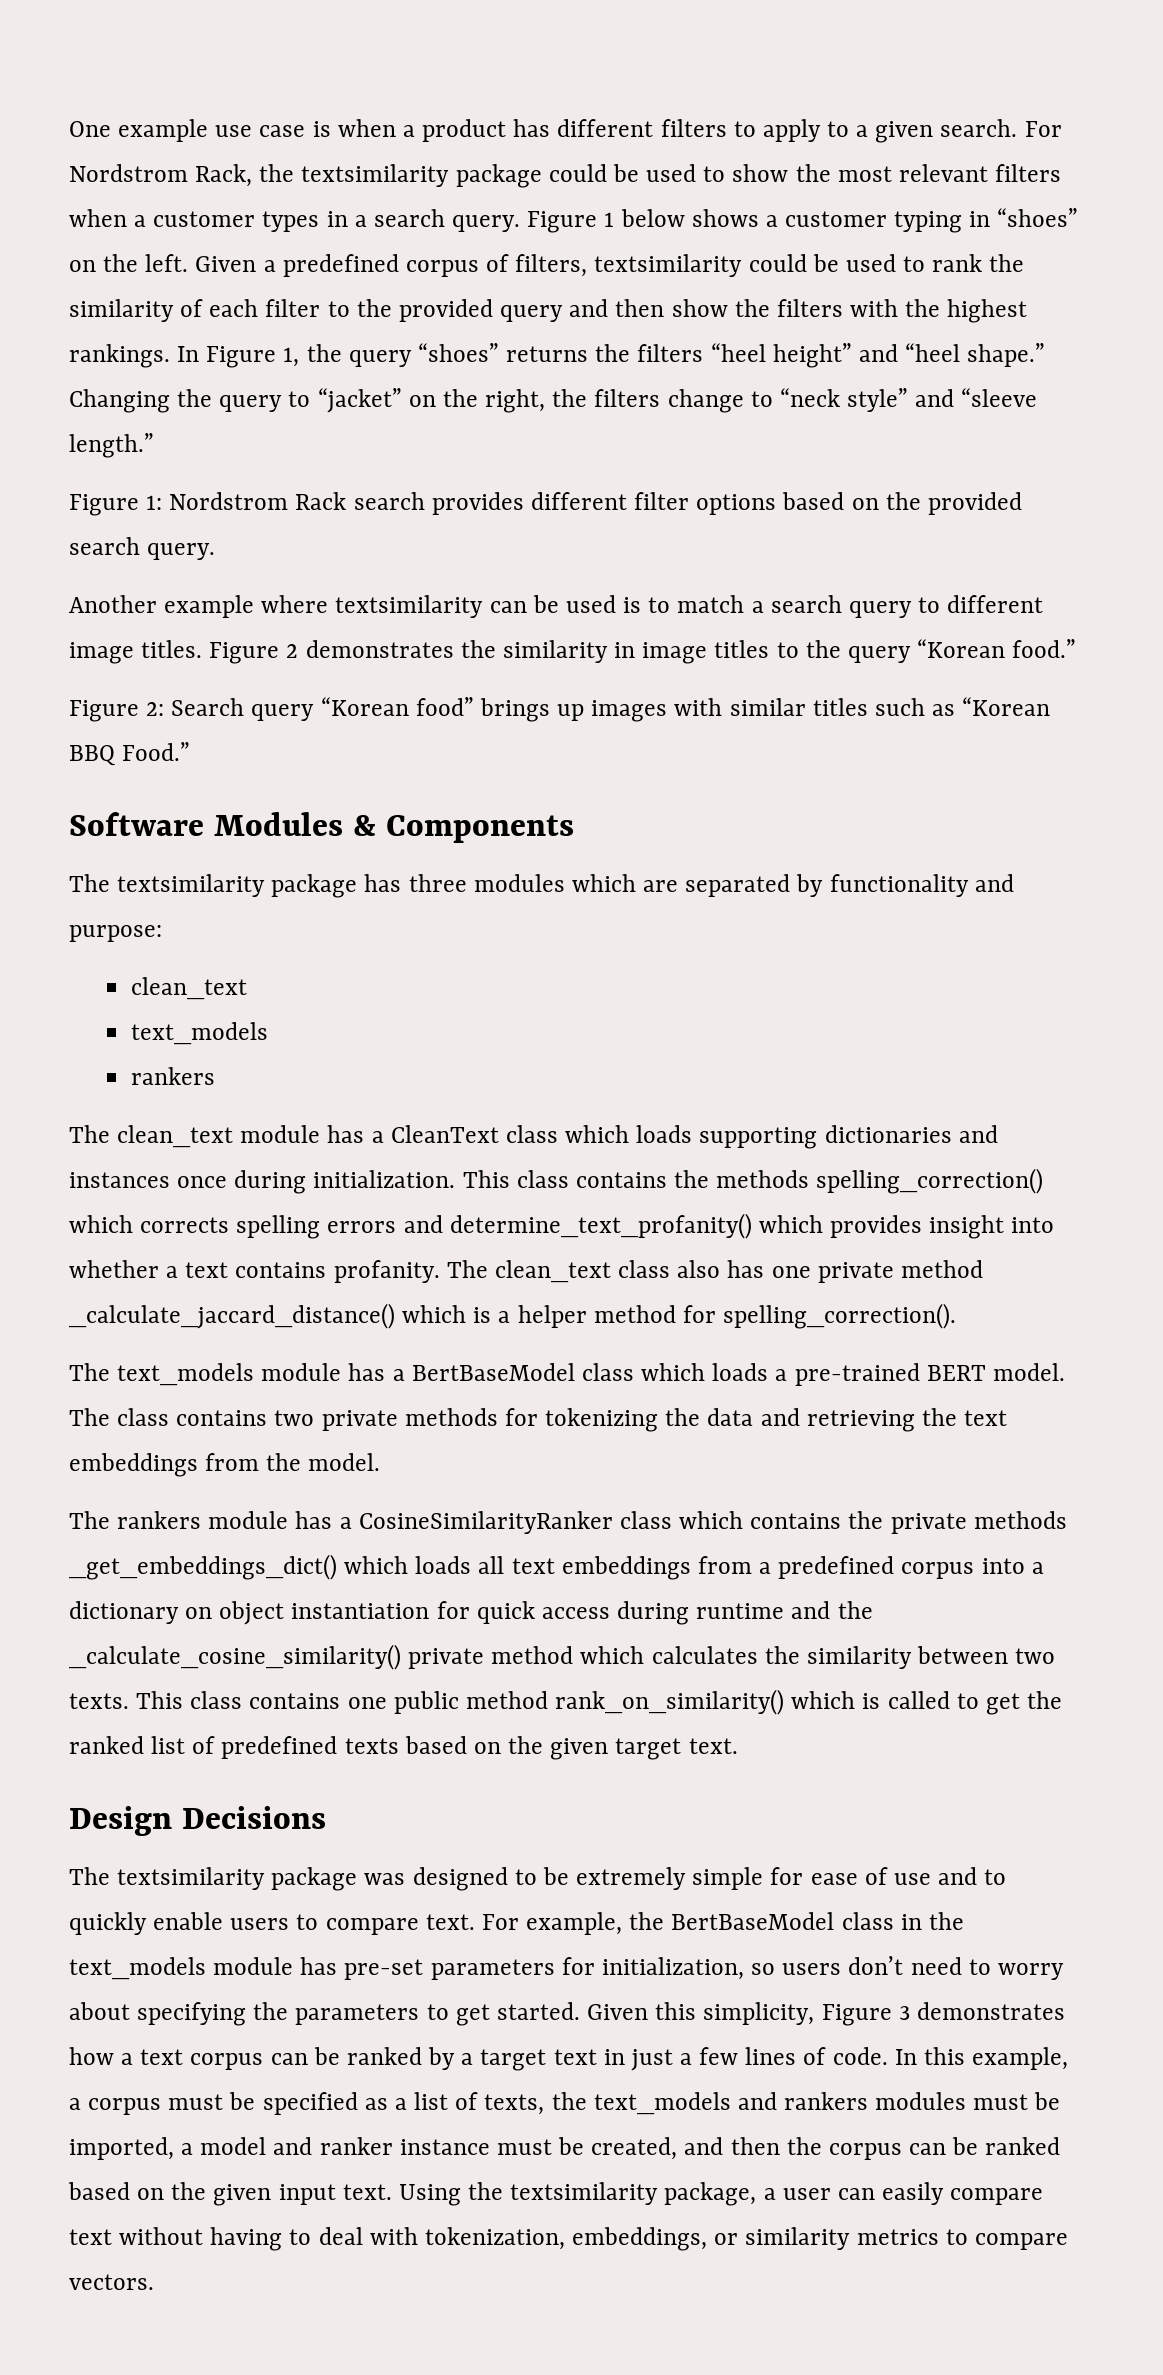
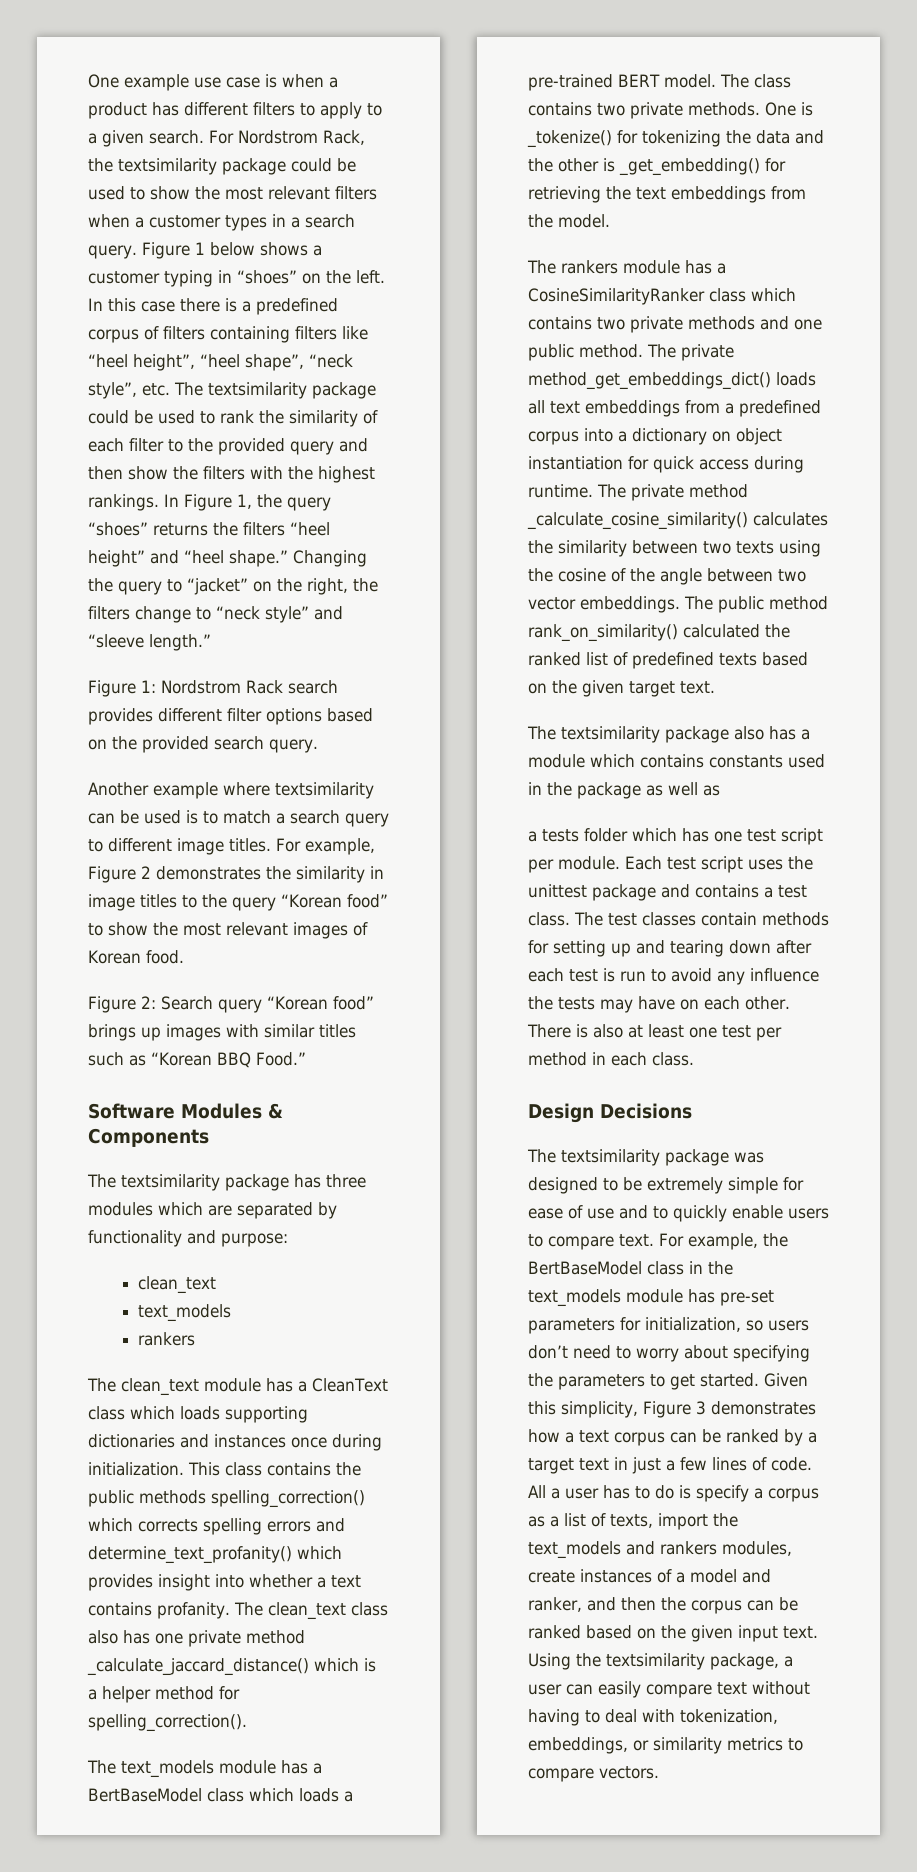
- Given a predefined corpus of filters, textsimilarity could be used to rank the similarity of each filter to the provided query and then show the filters with the highest rankings.
+ In this case there is a predefined corpus of filters containing filters like “heel height”, “heel shape”, “neck style”, etc. The textsimilarity package could be used to rank the similarity of each filter to the provided query and then show the filters with the highest rankings.
- Figure 2 demonstrates the similarity in image titles to the query “Korean food.”
+ For example, Figure 2 demonstrates the similarity in image titles to the query “Korean food” to show the most relevant images of Korean food.
- This class contains the methods spelling_correction() which corrects spelling errors and determine_text_profanity() which provides insight into whether a text contains profanity.
+ This class contains the public methods spelling_correction() which corrects spelling errors and determine_text_profanity() which provides insight into whether a text contains profanity.
- The class contains two private methods for tokenizing the data and retrieving the text embeddings from the model.
+ The class contains two private methods. One is _tokenize() for tokenizing the data and the other is _get_embedding() for retrieving the text embeddings from the model.
- The rankers module has a CosineSimilarityRanker class which contains the private methods _get_embeddings_dict() which loads all text embeddings from a predefined corpus into a dictionary on object instantiation for quick access during runtime and the _calculate_cosine_similarity() private method which calculates the similarity between two texts. This class contains one public method rank_on_similarity() which is called to get the ranked list of predefined texts based on the given target text.
+ The rankers module has a CosineSimilarityRanker class which contains two private methods and one public method. The private method_get_embeddings_dict() loads all text embeddings from a predefined corpus into a dictionary on object instantiation for quick access during runtime. The private method _calculate_cosine_similarity() calculates the similarity between two texts using the cosine of the angle between two vector embeddings. The public method rank_on_similarity() calculated the ranked list of predefined texts based on the given target text.
+ The textsimilarity package also has a module which contains constants used in the package as well as
+ a tests folder which has one test script per module. Each test script uses the unittest package and contains a test class. The test classes contain methods for setting up and tearing down after each test is run to avoid any influence the tests may have on each other. There is also at least one test per method in each class.
- In this example, a corpus must be specified as a list of texts, the text_models and rankers modules must be imported, a model and ranker instance must be created, and then the corpus can be ranked based on the given input text.
+ All a user has to do is specify a corpus as a list of texts, import the text_models and rankers modules, create instances of a model and ranker, and then the corpus can be ranked based on the given input text.

